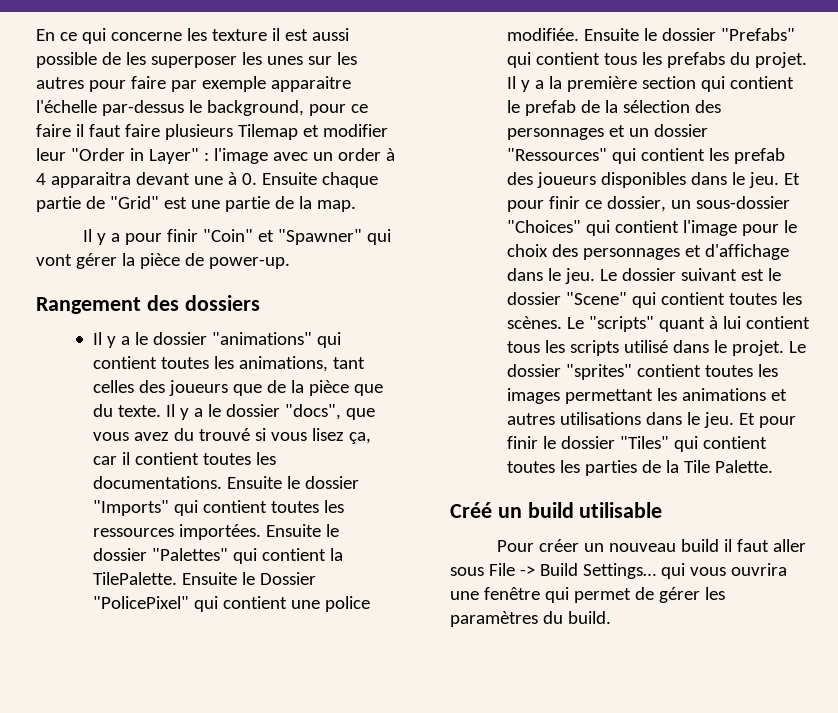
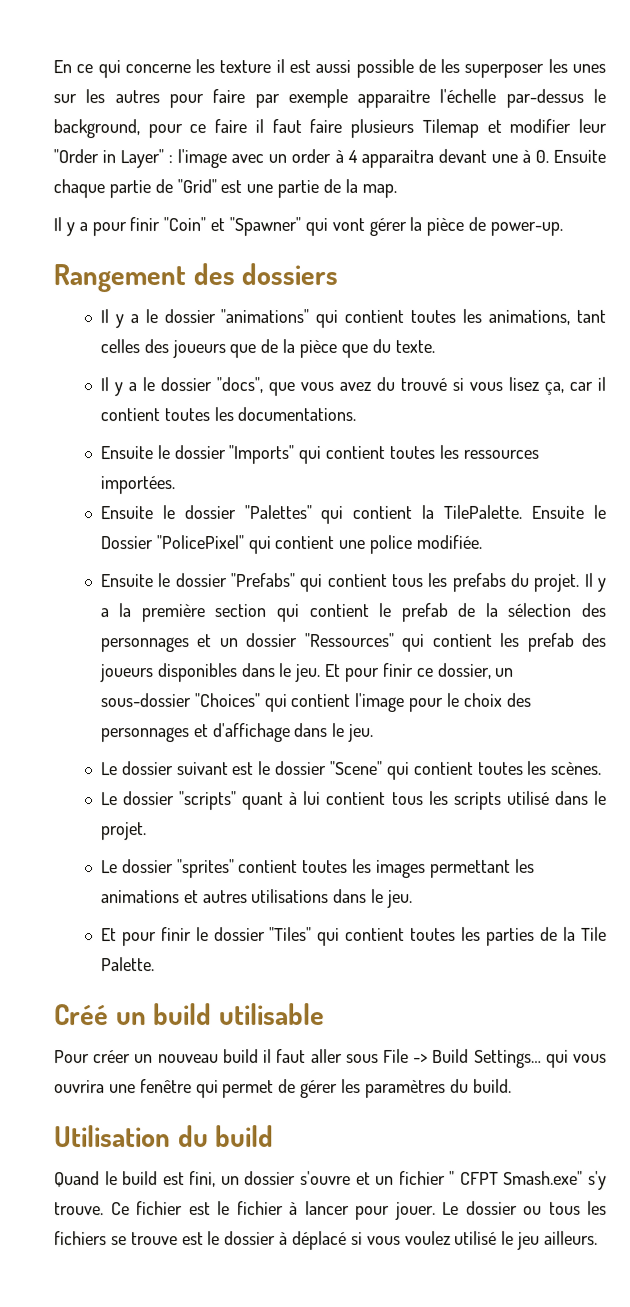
- Il y a le dossier "animations" qui contient toutes les animations, tant celles des joueurs que de la pièce que du texte. Il y a le dossier "docs", que vous avez du trouvé si vous lisez ça, car il contient toutes les documentations. Ensuite le dossier "Imports" qui contient toutes les ressources importées. Ensuite le dossier "Palettes" qui contient la TilePalette.
+ Il y a le dossier "animations" qui contient toutes les animations, tant celles des joueurs que de la pièce que du texte.
+ Il y a le dossier "docs", que vous avez du trouvé si vous lisez ça, car il contient toutes les documentations.
+ Ensuite le dossier "Imports" qui contient toutes les ressources importées.
+ Ensuite le dossier "Palettes" qui contient la TilePalette.
- Ensuite le Dossier "PolicePixel" qui contient une police modifiée. Ensuite le dossier "Prefabs" qui contient tous les prefabs du projet.
+ Ensuite le Dossier "PolicePixel" qui contient une police modifiée.
+ Ensuite le dossier "Prefabs" qui contient tous les prefabs du projet.
- Et pour finir ce dossier, un sous-dossier "Choices" qui contient l'image pour le choix des personnages et d'affichage dans le jeu. Le dossier suivant est le dossier "Scene" qui contient toutes les scènes. Le "scripts" quant à lui contient tous les scripts utilisé dans le projet. Le dossier "sprites" contient toutes les images permettant les animations et autres utilisations dans le jeu. Et pour finir le dossier "Tiles" qui contient toutes les parties de la Tile Palette.
+ Et pour finir ce dossier, un sous-dossier "Choices" qui contient l'image pour le choix des personnages et d'affichage dans le jeu.
+ Le dossier suivant est le dossier "Scene" qui contient toutes les scènes.
+ Le dossier "scripts" quant à lui contient tous les scripts utilisé dans le projet.
+ Le dossier "sprites" contient toutes les images permettant les animations et autres utilisations dans le jeu.
+ Et pour finir le dossier "Tiles" qui contient toutes les parties de la Tile Palette.
+ Utilisation du build
+ Quand le build est fini, un dossier s'ouvre et un fichier " CFPT Smash.exe" s'y trouve. Ce fichier est le fichier à lancer pour jouer. Le dossier ou tous les fichiers se trouve est le dossier à déplacé si vous voulez utilisé le jeu ailleurs.

